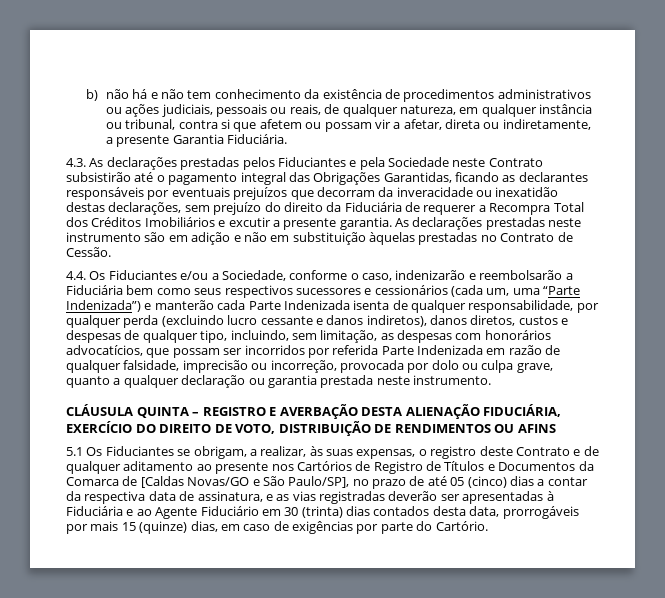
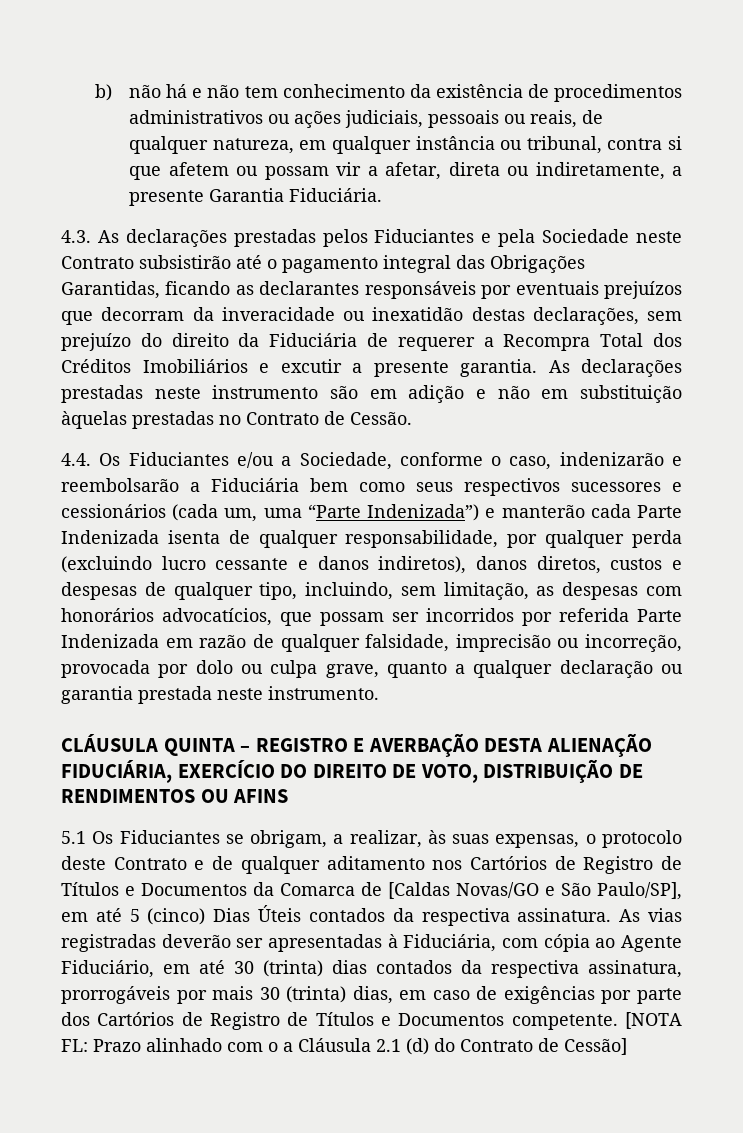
- 5.1 Os Fiduciantes se obrigam, a realizar, às suas expensas, o registro deste Contrato e de qualquer aditamento ao presente nos Cartórios de Registro de Títulos e Documentos da Comarca de [Caldas Novas/GO e São Paulo/SP], no prazo de até 05 (cinco) dias a contar da respectiva data de assinatura, e as vias registradas deverão ser apresentadas à Fiduciária e ao Agente Fiduciário em 30 (trinta) dias contados desta data, prorrogáveis por mais 15 (quinze) dias, em caso de exigências por parte do Cartório.
+ 5.1 Os Fiduciantes se obrigam, a realizar, às suas expensas, o protocolo deste Contrato e de qualquer aditamento nos Cartórios de Registro de Títulos e Documentos da Comarca de [Caldas Novas/GO e São Paulo/SP], em até 5 (cinco) Dias Úteis contados da respectiva assinatura. As vias registradas deverão ser apresentadas à Fiduciária, com cópia ao Agente Fiduciário, em até 30 (trinta) dias contados da respectiva assinatura, prorrogáveis por mais 30 (trinta) dias, em caso de exigências por parte dos Cartórios de Registro de Títulos e Documentos competente. [NOTA FL: Prazo alinhado com o a Cláusula 2.1 (d) do Contrato de Cessão]

